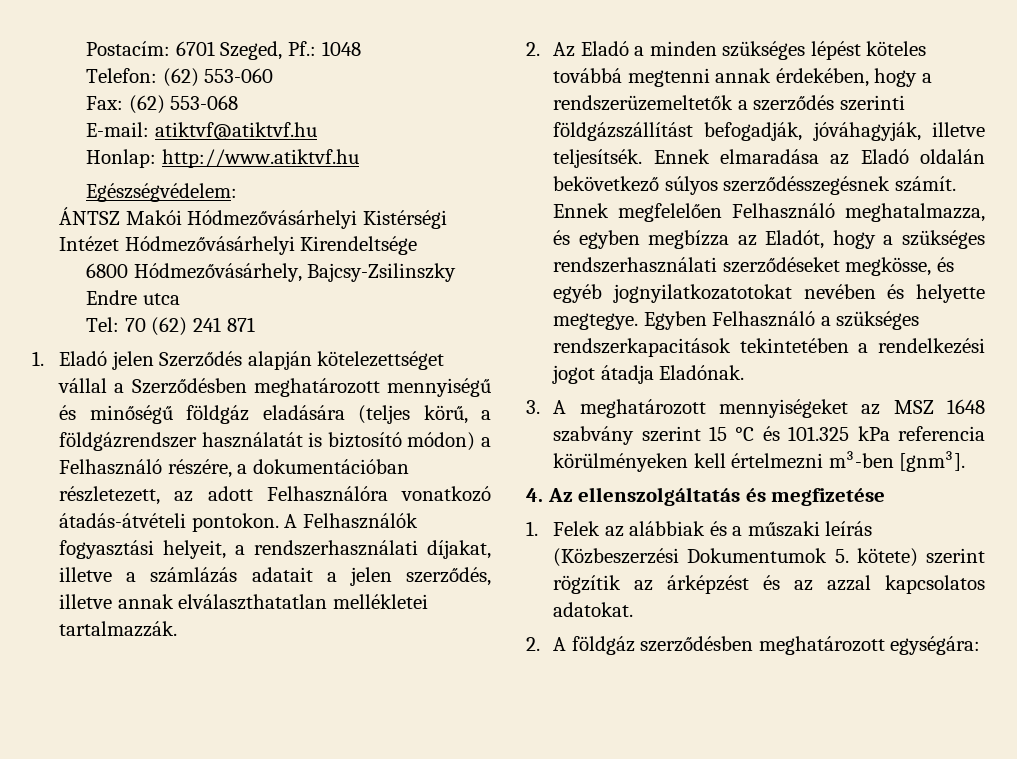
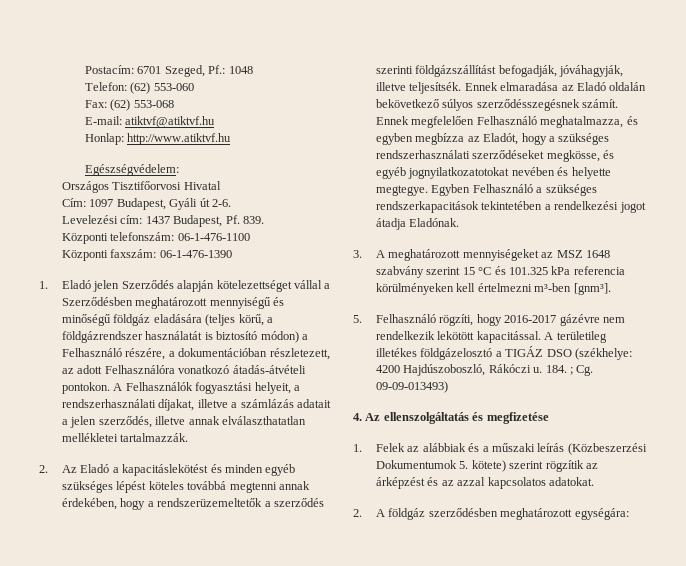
- ÁNTSZ Makói Hódmezővásárhelyi Kistérségi Intézet Hódmezővásárhelyi Kirendeltsége
- 6800 Hódmezővásárhely, Bajcsy-Zsilinszky Endre utca
- Tel: 70 (62) 241 871
+ Országos Tisztifőorvosi Hivatal
+ Cím: 1097 Budapest, Gyáli út 2-6.
+ Levelezési cím: 1437 Budapest, Pf. 839.
+ Központi telefonszám: 06-1-476-1100
+ Központi faxszám: 06-1-476-1390
- 2. Az Eladó a minden szükséges lépést köteles továbbá megtenni annak érdekében, hogy a rendszerüzemeltetők a szerződés szerinti földgázszállítást befogadják, jóváhagyják, illetve teljesítsék.
+ 2. Az Eladó a kapacitáslekötést és minden egyéb szükséges lépést köteles továbbá megtenni annak érdekében, hogy a rendszerüzemeltetők a szerződés szerinti földgázszállítást befogadják, jóváhagyják, illetve teljesítsék.
+ 5. Felhasználó rögzíti, hogy 2016-2017 gázévre nem rendelkezik lekötött kapacitással. A területileg illetékes földgázelosztó a TIGÁZ DSO (székhelye: 4200 Hajdúszoboszló, Rákóczi u. 184. ; Cg. 09-09-013493)

